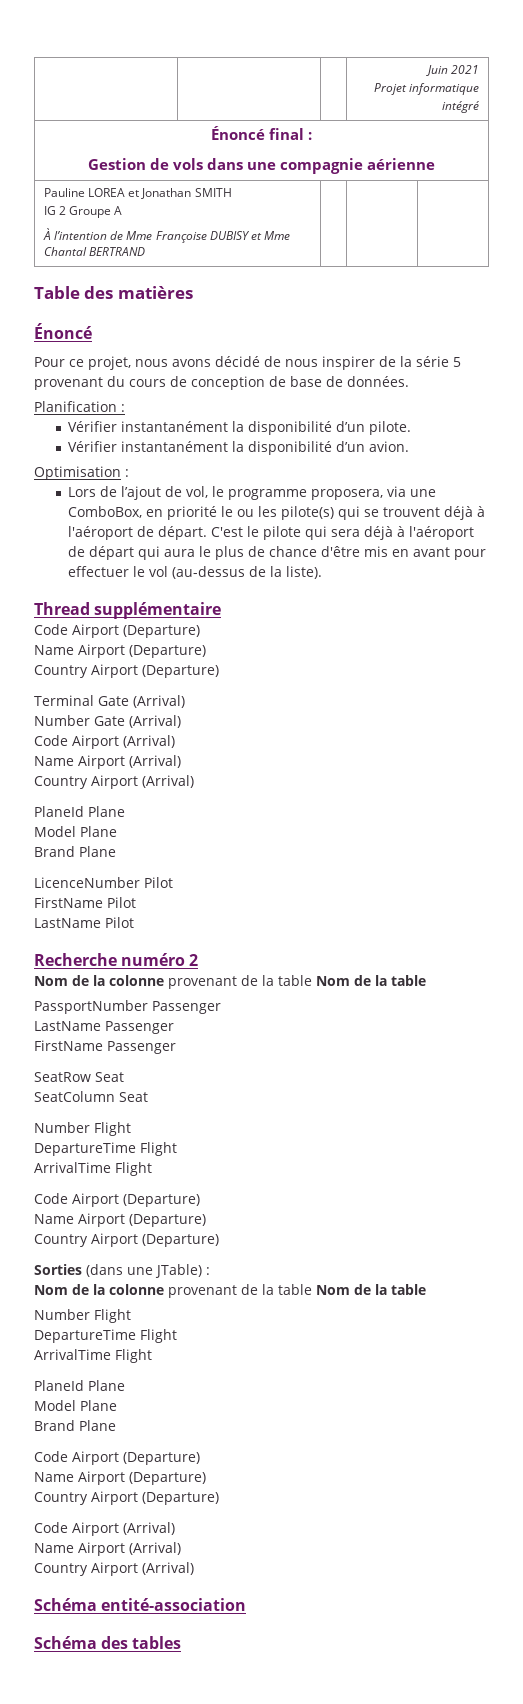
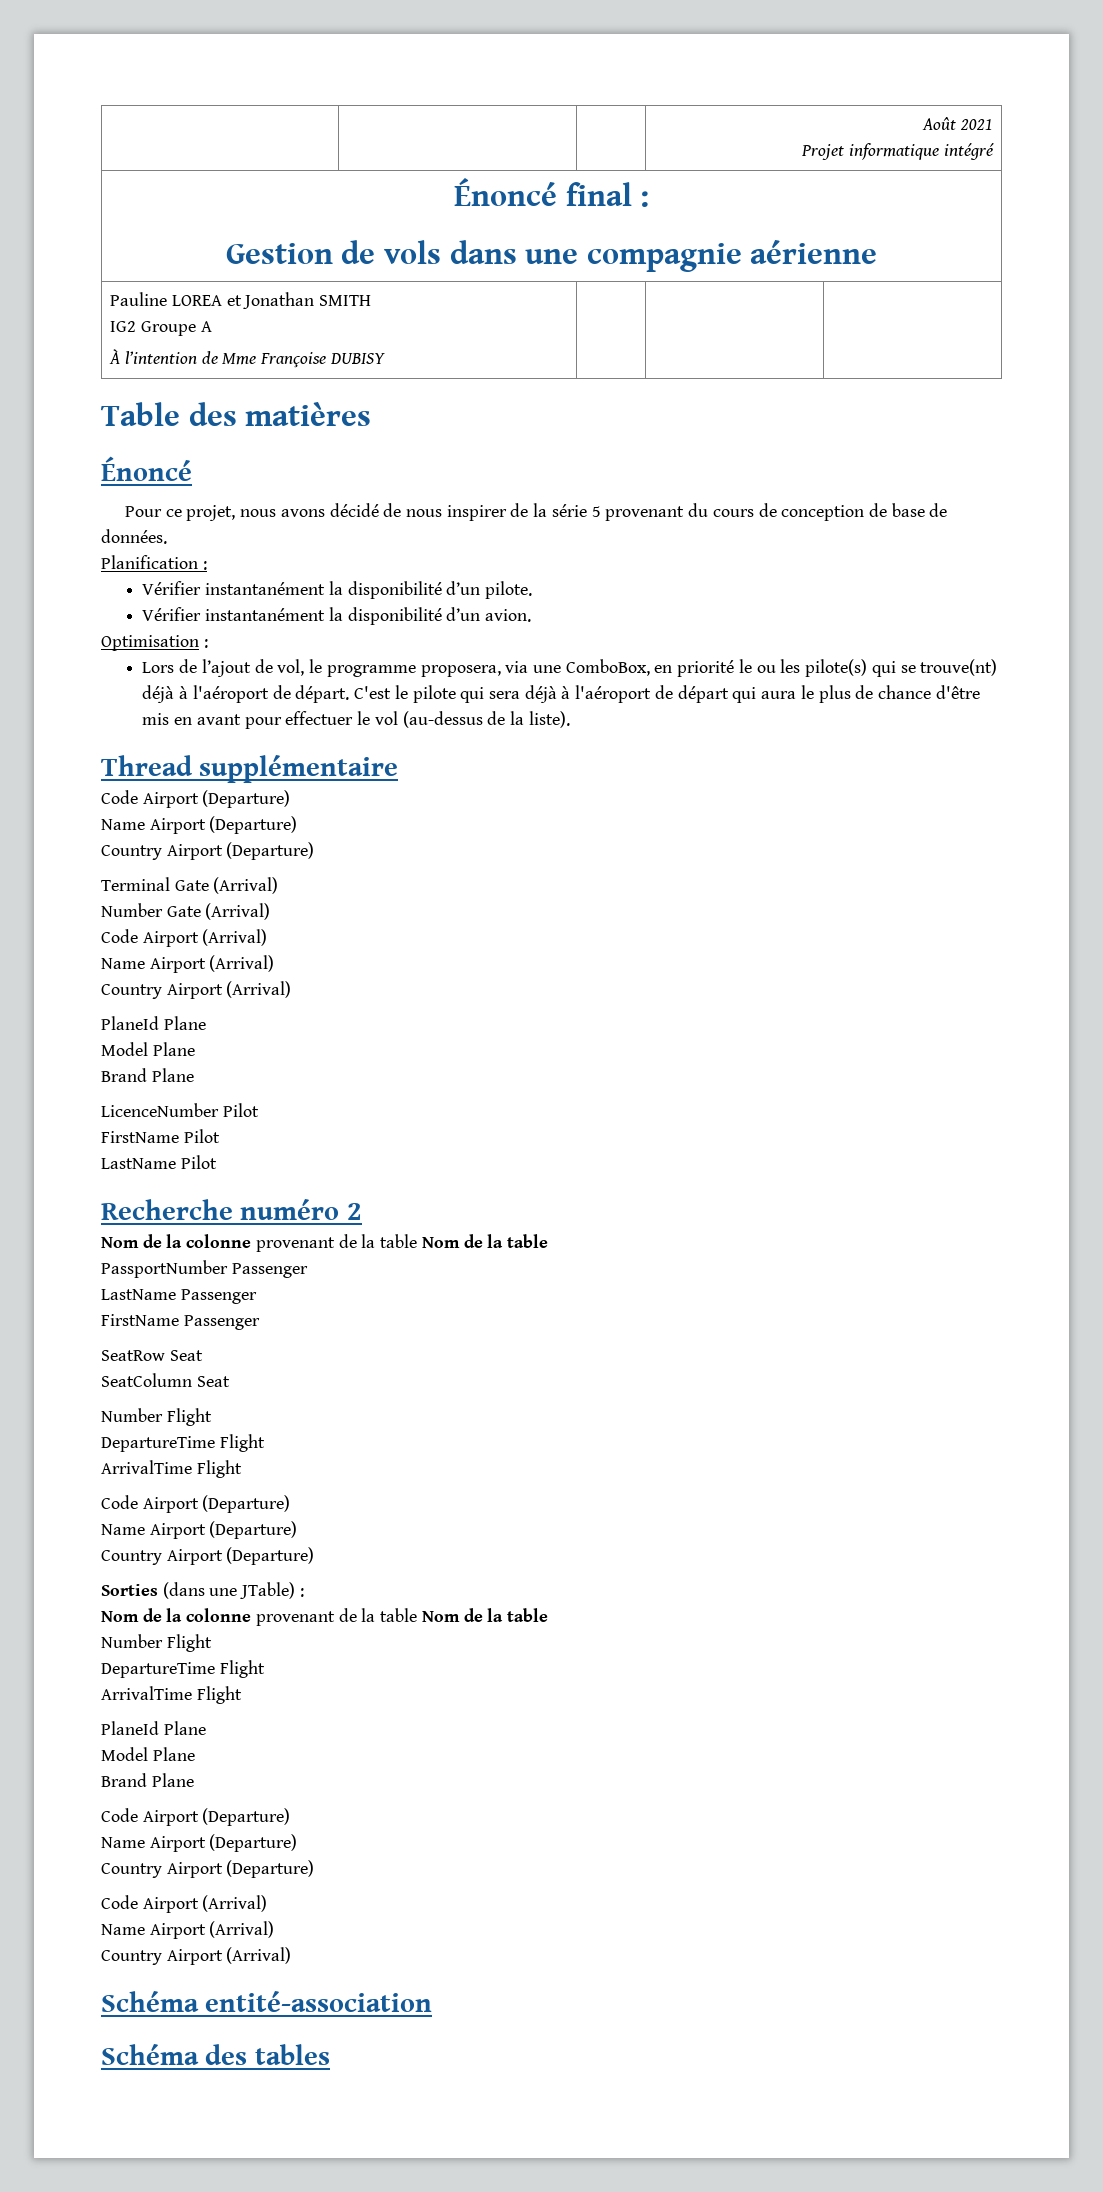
- | | | Juin 2021
+ | | | Août 2021
  Pauline LOREA et Jonathan SMITH
- IG 2 Groupe A
- À l’intention de Mme Françoise DUBISY et Mme Chantal BERTRAND | | |
+ IG2 Groupe A
+ À l’intention de Mme Françoise DUBISY | | |
- Lors de l’ajout de vol, le programme proposera, via une ComboBox, en priorité le ou les pilote(s) qui se trouvent déjà à l'aéroport de départ.
+ Lors de l’ajout de vol, le programme proposera, via une ComboBox, en priorité le ou les pilote(s) qui se trouve(nt) déjà à l'aéroport de départ.

